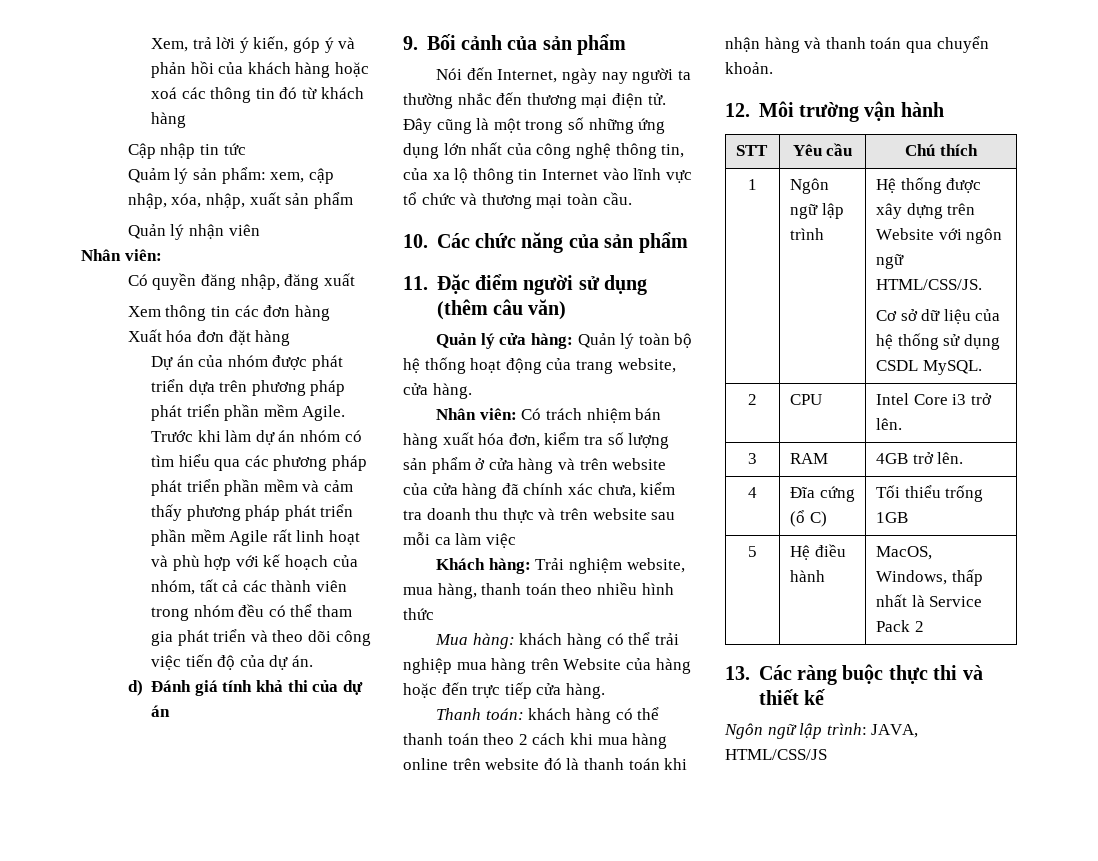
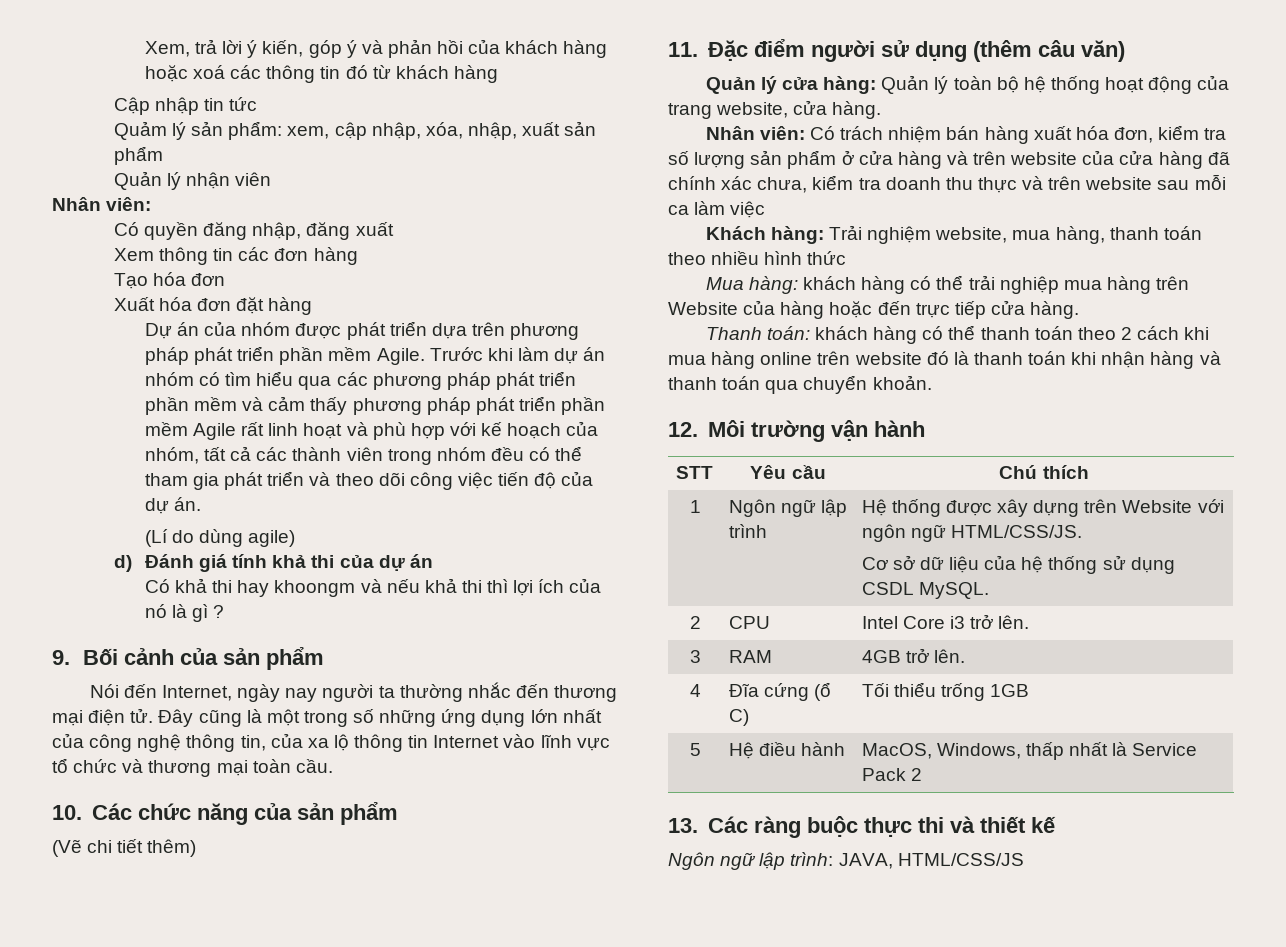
+ Tạo hóa đơn
+ (Lí do dùng agile)
+ Có khả thi hay khoongm và nếu khả thi thì lợi ích của nó là gì ?
+ (Vẽ chi tiết thêm)

